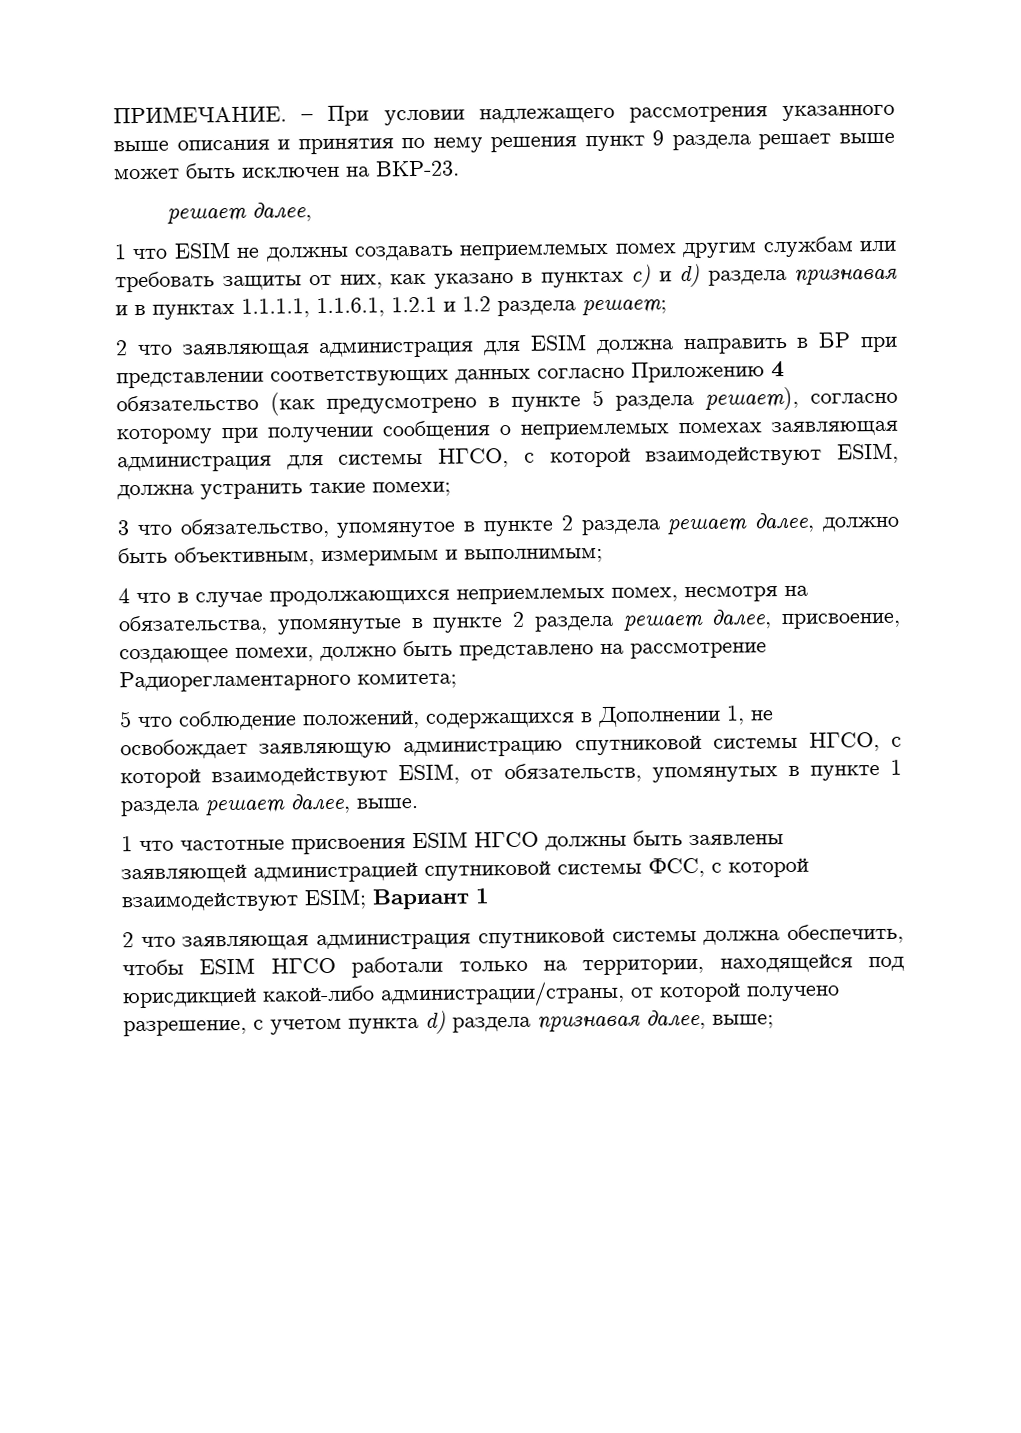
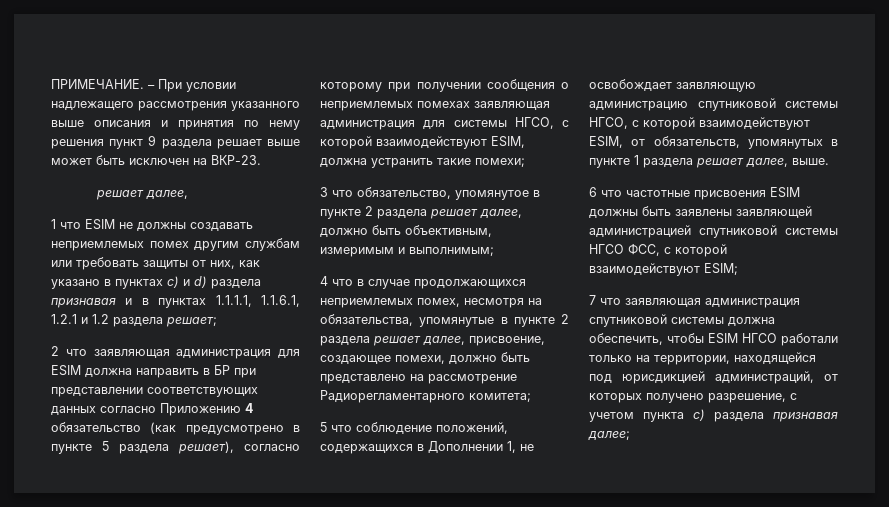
- 1 что частотные присвоения ESIM НГСО должны быть заявлены заявляющей администрацией спутниковой системы ФСС, с которой взаимодействуют ESIM; Вариант 1
- 2 что заявляющая администрация спутниковой системы должна обеспечить, чтобы ESIM НГСО работали только на территории, находящейся под юрисдикцией какой-либо администрации/страны, от которой получено разрешение, с учетом пункта d) раздела признавая далее, выше;
+ 6 что частотные присвоения ESIM должны быть заявлены заявляющей администрацией спутниковой системы НГСО ФСС, с которой взаимодействуют ESIM;
+ 7 что заявляющая администрация спутниковой системы должна обеспечить, чтобы ESIM НГСО работали только на территории, находящейся под юрисдикцией администраций, от которых получено разрешение, с учетом пункта с) раздела признавая далее;

